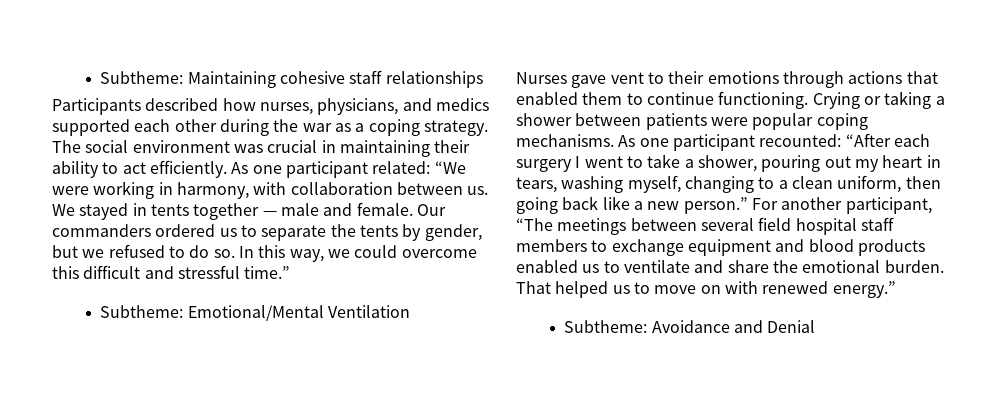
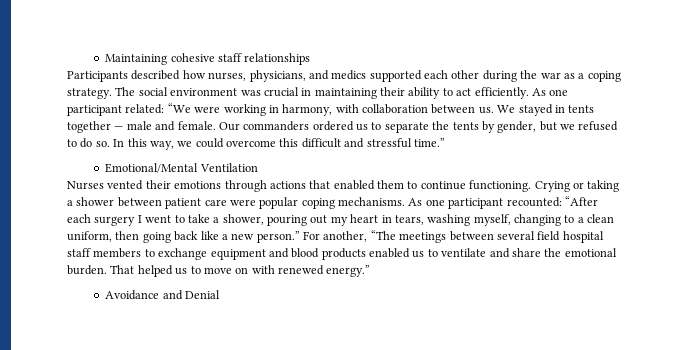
- Subtheme: Maintaining cohesive staff relationships
+ Maintaining cohesive staff relationships
- Subtheme: Emotional/Mental Ventilation
+ Emotional/Mental Ventilation
- Nurses gave vent to their emotions through actions that enabled them to continue functioning.
+ Nurses vented their emotions through actions that enabled them to continue functioning.
- Crying or taking a shower between patients were popular coping mechanisms.
+ Crying or taking a shower between patient care were popular coping mechanisms.
- For another participant, “The meetings between several field hospital staff members to exchange equipment and blood products enabled us to ventilate and share the emotional burden.
+ For another, “The meetings between several field hospital staff members to exchange equipment and blood products enabled us to ventilate and share the emotional burden.
- Subtheme: Avoidance and Denial
+ Avoidance and Denial

